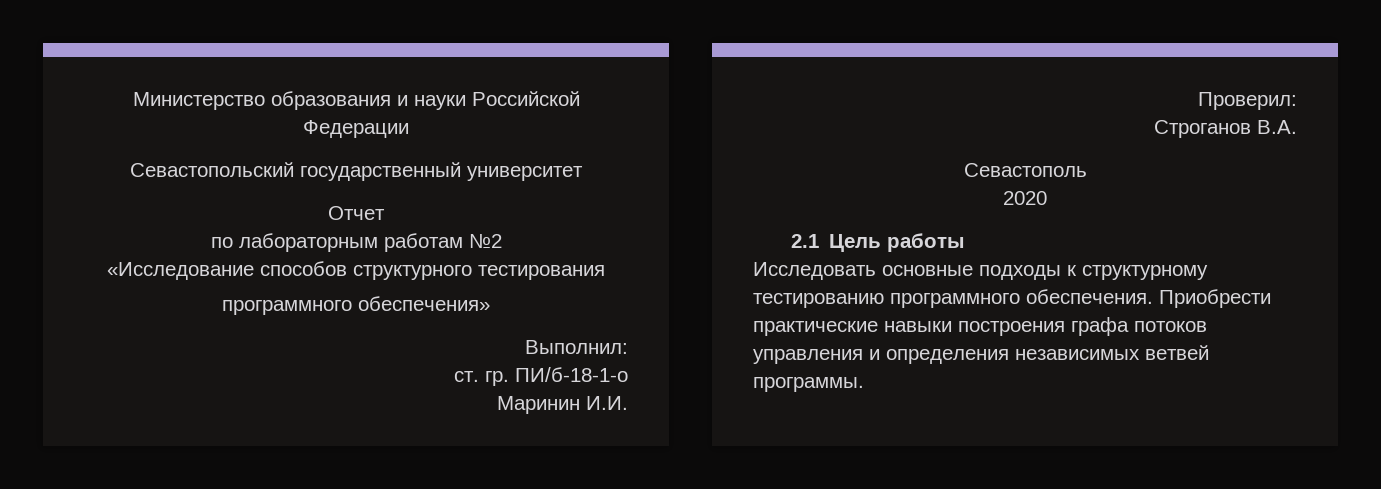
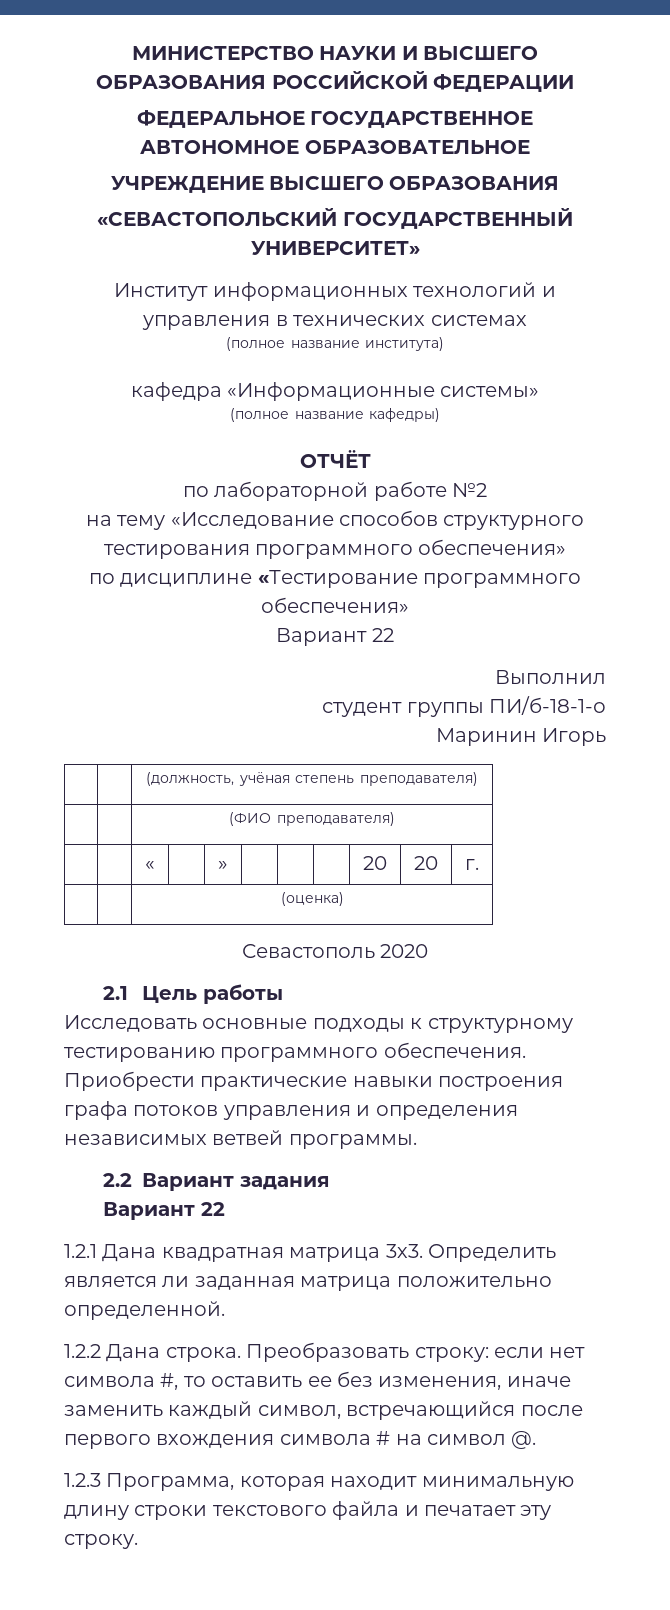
- Министерство образования и науки Российской Федерации
- Севастопольский государственный университет
- Отчет
- по лабораторным работам №2
+ МИНИСТЕРСТВО НАУКИ И ВЫСШЕГО ОБРАЗОВАНИЯ РОССИЙСКОЙ ФЕДЕРАЦИИ
+ ФЕДЕРАЛЬНОЕ ГОСУДАРСТВЕННОЕ АВТОНОМНОЕ ОБРАЗОВАТЕЛЬНОЕ
+ УЧРЕЖДЕНИЕ ВЫСШЕГО ОБРАЗОВАНИЯ
+ «СЕВАСТОПОЛЬСКИЙ ГОСУДАРСТВЕННЫЙ УНИВЕРСИТЕТ»
+ Институт информационных технологий и управления в технических системах
+ (полное название института)
+ кафедра «Информационные системы»
+ (полное название кафедры)
+ ОТЧЁТ
+ по лабораторной работе №2
- «Исследование способов структурного тестирования
- программного обеспечения»
- Выполнил:
- ст. гр. ПИ/б-18-1-о
- Маринин И.И.
- Проверил:
- Строганов В.А.
+ на тему «Исследование способов структурного тестирования программного обеспечения»
+ по дисциплине «Тестирование программного обеспечения»
+ Вариант 22
+ Выполнил
+ студент группы ПИ/б-18-1-о
+ Маринин Игорь
+ | | (должность, учёная степень преподавателя)
+ | | (ФИО преподавателя)
+ | | « | | » | | | | 20 | 20 | г.
+ | | (оценка)
- Севастополь
- 2020
+ Севастополь 2020
+ 2.2 Вариант задания
+ Вариант 22
+ 1.2.1 Дана квадратная матрица 3х3. Определить является ли заданная матрица положительно определенной.
+ 1.2.2 Дана строка. Преобразовать строку: если нет символа #, то оставить ее без изменения, иначе заменить каждый символ, встречающийся после первого вхождения символа # на символ @.
+ 1.2.3 Программа, которая находит минимальную длину строки текстового файла и печатает эту строку.

